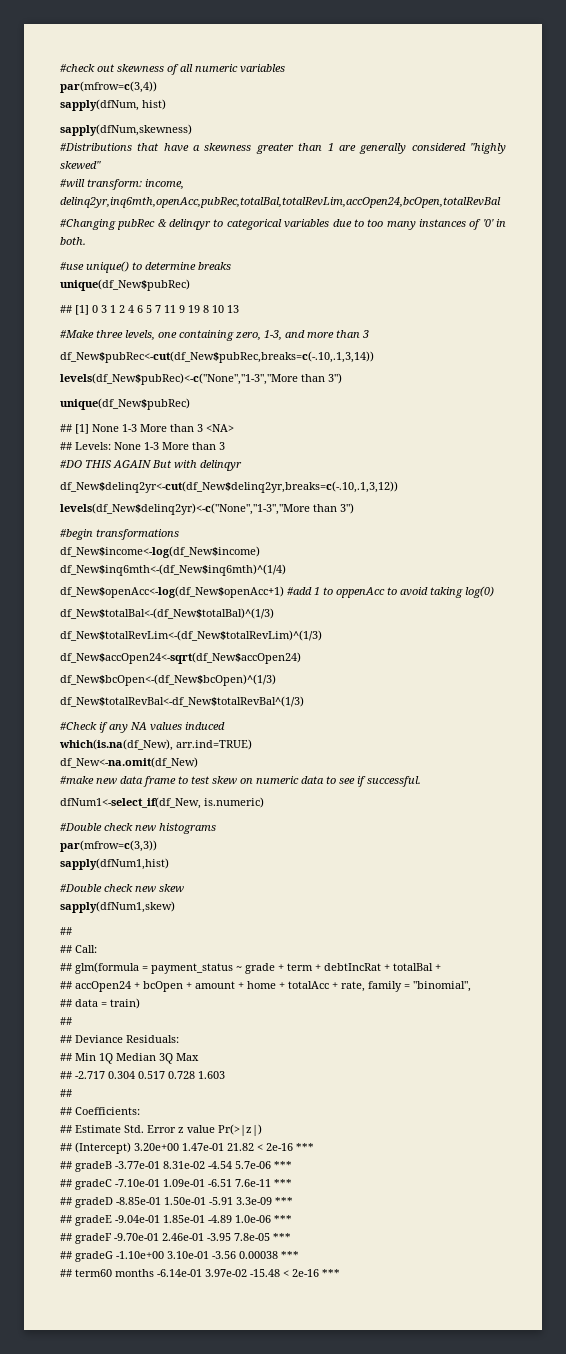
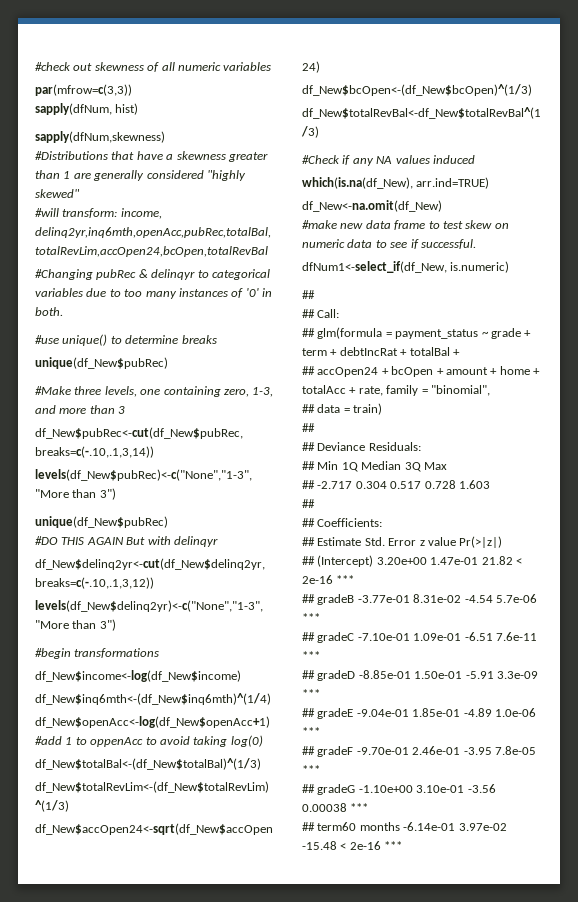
- par(mfrow=c(3,4))
+ par(mfrow=c(3,3))
- ## [1] 0 3 1 2 4 6 5 7 11 9 19 8 10 13
- ## [1] None 1-3 More than 3 <NA>
- ## Levels: None 1-3 More than 3
- #Double check new histograms
- par(mfrow=c(3,3))
- sapply(dfNum1,hist)
- #Double check new skew
- sapply(dfNum1,skew)

